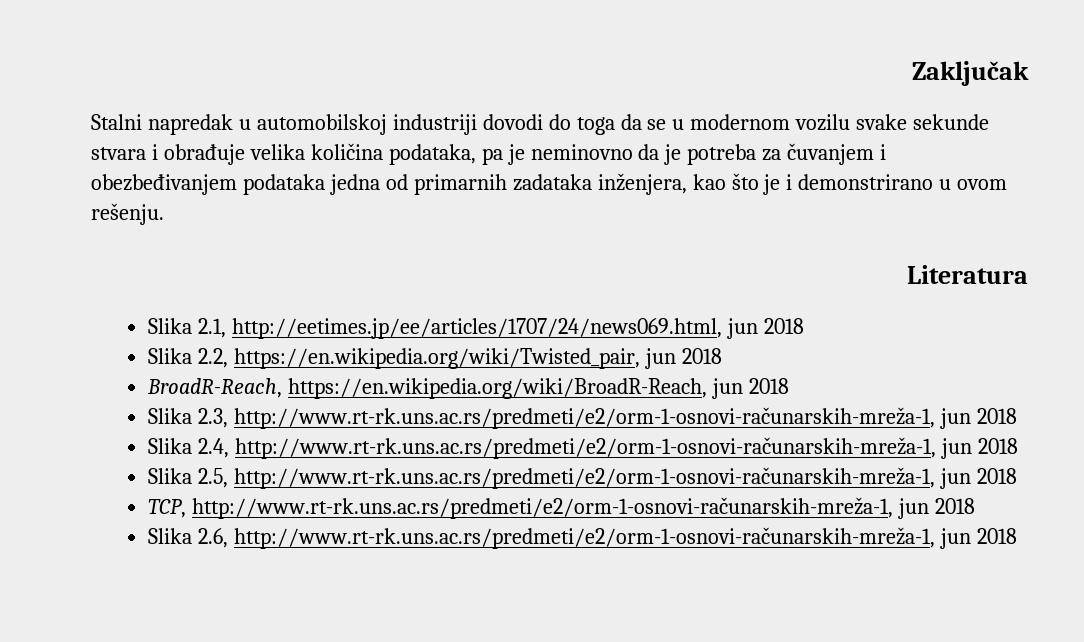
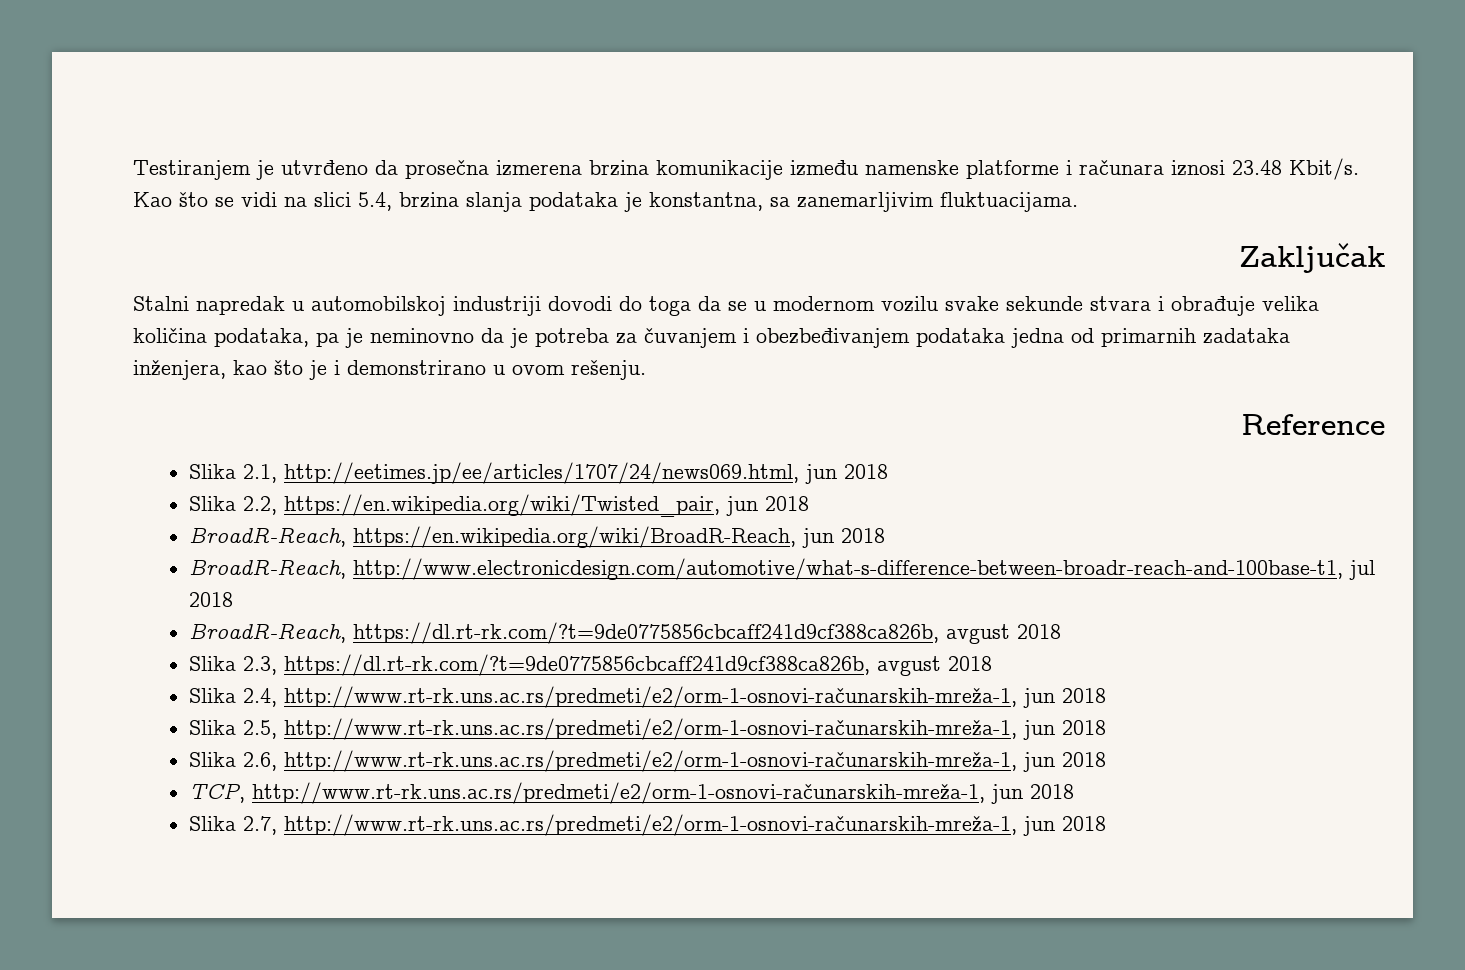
+ Testiranjem je utvrđeno da prosečna izmerena brzina komunikacije između namenske platforme i računara iznosi 23.48 Kbit/s. Kao što se vidi na slici 5.4, brzina slanja podataka je konstantna, sa zanemarljivim fluktuacijama.
- Literatura
+ Reference
+ BroadR-Reach, http://www.electronicdesign.com/automotive/what-s-difference-between-broadr-reach-and-100base-t1, jul 2018
+ BroadR-Reach, https://dl.rt-rk.com/?t=9de0775856cbcaff241d9cf388ca826b, avgust 2018
- Slika 2.3, http://www.rt-rk.uns.ac.rs/predmeti/e2/orm-1-osnovi-računarskih-mreža-1, jun 2018
+ Slika 2.3, https://dl.rt-rk.com/?t=9de0775856cbcaff241d9cf388ca826b, avgust 2018
+ Slika 2.6, http://www.rt-rk.uns.ac.rs/predmeti/e2/orm-1-osnovi-računarskih-mreža-1, jun 2018
- Slika 2.6, http://www.rt-rk.uns.ac.rs/predmeti/e2/orm-1-osnovi-računarskih-mreža-1, jun 2018
+ Slika 2.7, http://www.rt-rk.uns.ac.rs/predmeti/e2/orm-1-osnovi-računarskih-mreža-1, jun 2018

